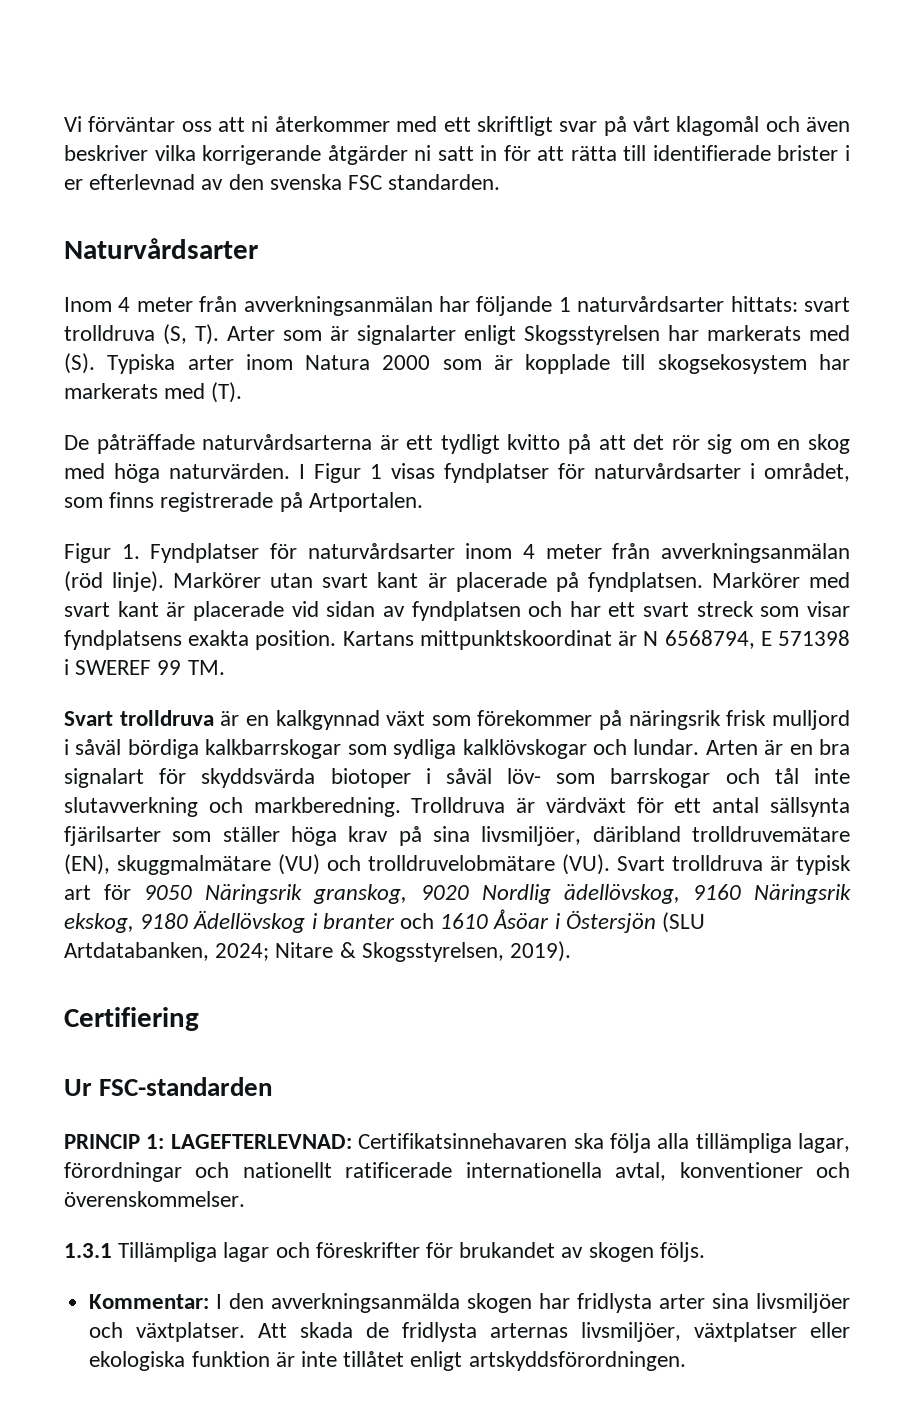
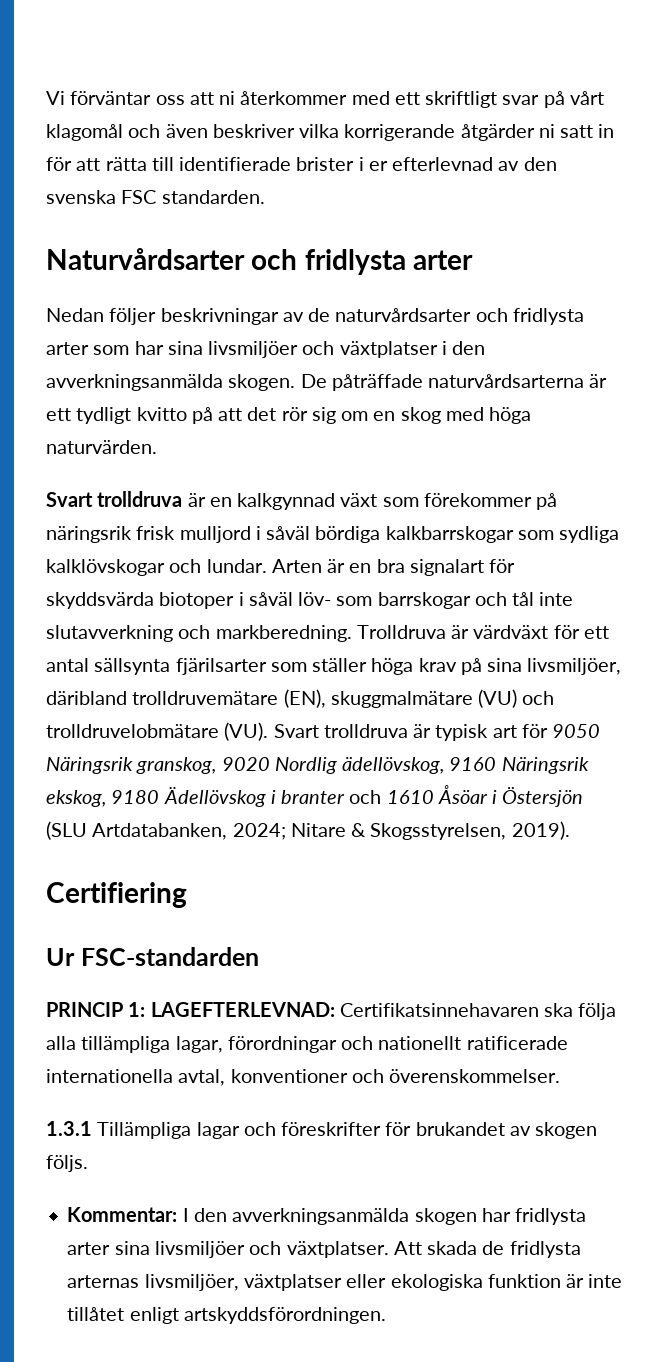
- Naturvårdsarter
- Inom 4 meter från avverkningsanmälan har följande 1 naturvårdsarter hittats: svart trolldruva (S, T). Arter som är signalarter enligt Skogsstyrelsen har markerats med (S). Typiska arter inom Natura 2000 som är kopplade till skogsekosystem har markerats med (T).
- De påträffade naturvårdsarterna är ett tydligt kvitto på att det rör sig om en skog med höga naturvärden. I Figur 1 visas fyndplatser för naturvårdsarter i området, som finns registrerade på Artportalen.
- Figur 1. Fyndplatser för naturvårdsarter inom 4 meter från avverkningsanmälan (röd linje). Markörer utan svart kant är placerade på fyndplatsen. Markörer med svart kant är placerade vid sidan av fyndplatsen och har ett svart streck som visar fyndplatsens exakta position. Kartans mittpunktskoordinat är N 6568794, E 571398 i SWEREF 99 TM.
+ Naturvårdsarter och fridlysta arter
+ Nedan följer beskrivningar av de naturvårdsarter och fridlysta arter som har sina livsmiljöer och växtplatser i den avverkningsanmälda skogen. De påträffade naturvårdsarterna är ett tydligt kvitto på att det rör sig om en skog med höga naturvärden.

